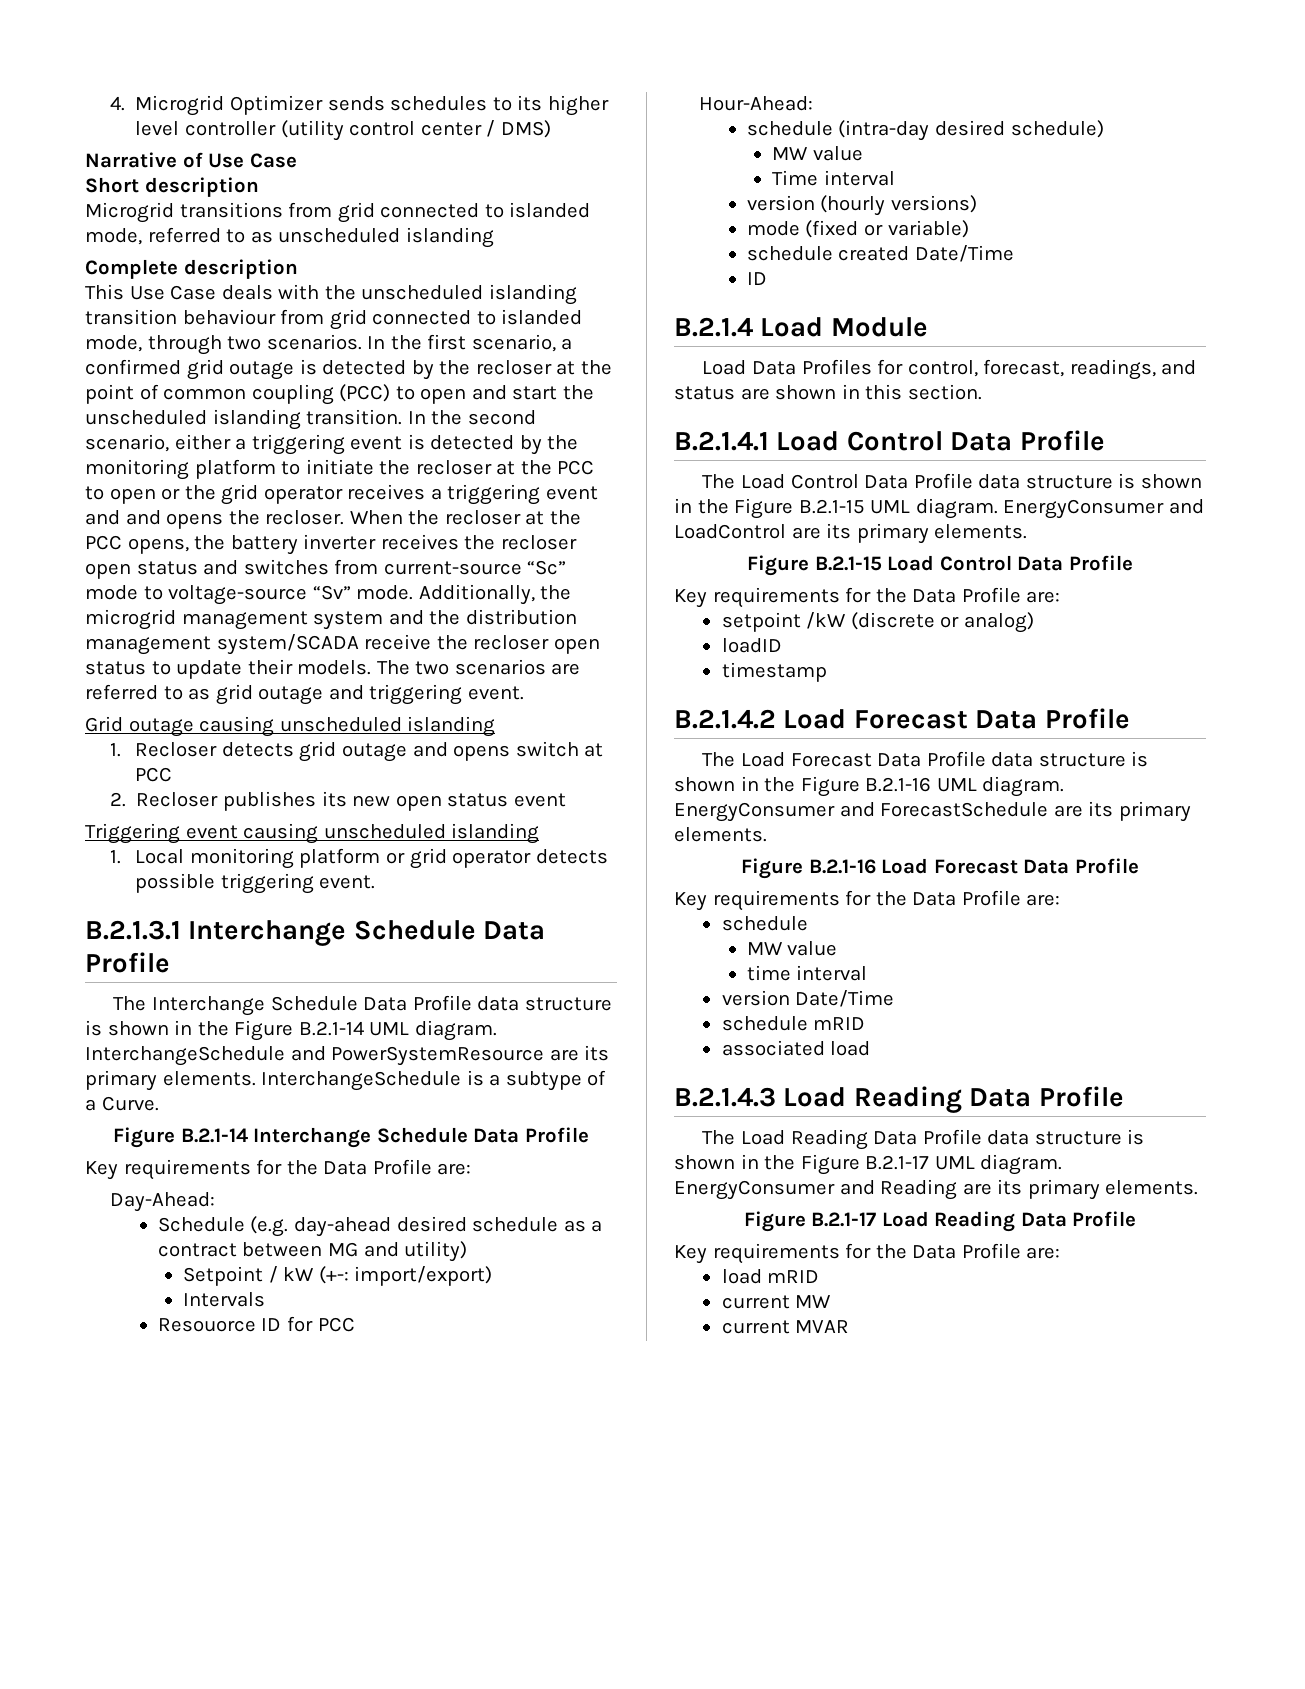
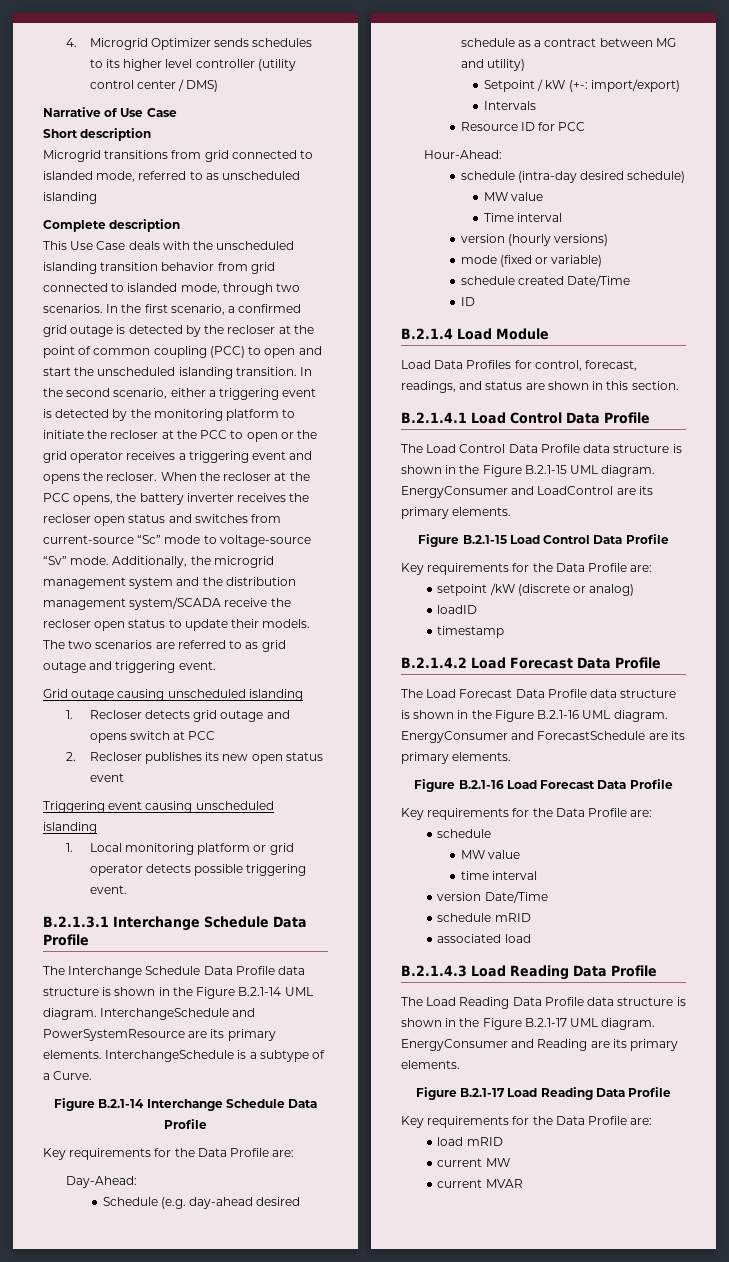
- This Use Case deals with the unscheduled islanding transition behaviour from grid connected to islanded mode, through two scenarios.
+ This Use Case deals with the unscheduled islanding transition behavior from grid connected to islanded mode, through two scenarios.
- In the second scenario, either a triggering event is detected by the monitoring platform to initiate the recloser at the PCC to open or the grid operator receives a triggering event and and opens the recloser.
+ In the second scenario, either a triggering event is detected by the monitoring platform to initiate the recloser at the PCC to open or the grid operator receives a triggering event and opens the recloser.
- Resouorce ID for PCC
+ Resource ID for PCC

